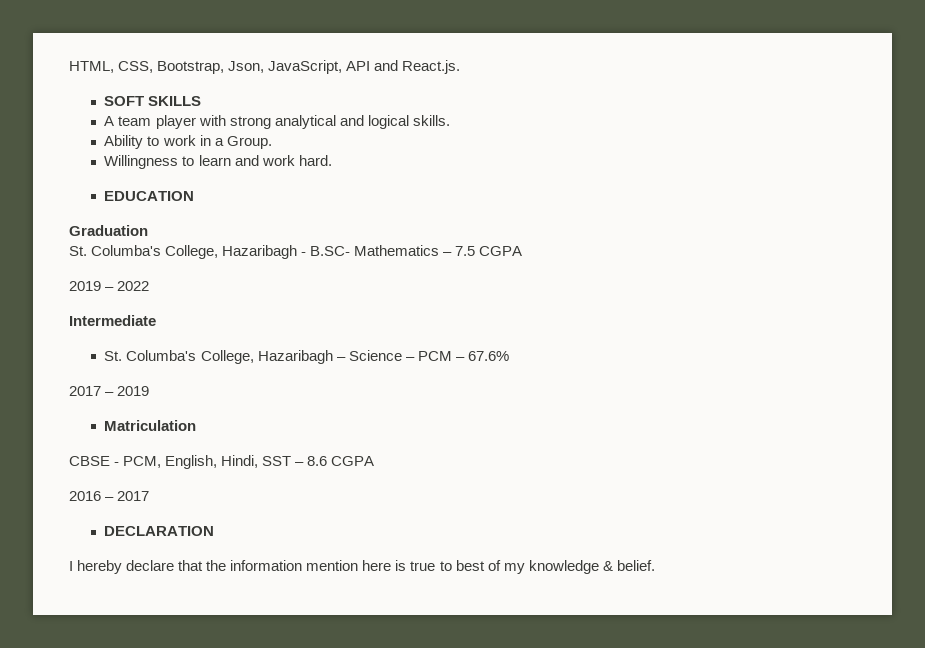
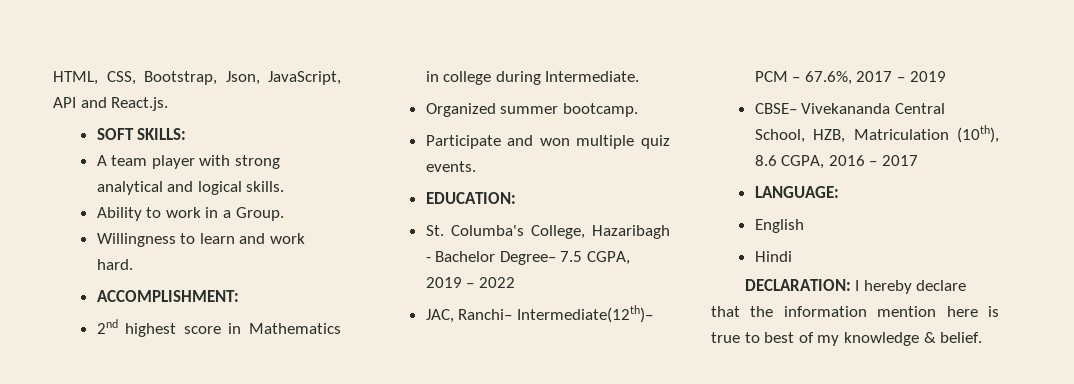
- SOFT SKILLS
+ SOFT SKILLS:
- EDUCATION
- Graduation
- St. Columba's College, Hazaribagh - B.SC- Mathematics – 7.5 CGPA
- 2019 – 2022
- Intermediate
- St. Columba's College, Hazaribagh – Science – PCM – 67.6%
- 2017 – 2019
+ ACCOMPLISHMENT:
+ 2nd highest score in Mathematics in college during Intermediate.
+ Organized summer bootcamp.
+ Participate and won multiple quiz events.
+ EDUCATION:
+ St. Columba's College, Hazaribagh - Bachelor Degree– 7.5 CGPA, 2019 – 2022
+ JAC, Ranchi– Intermediate(12th)– PCM – 67.6%, 2017 – 2019
- Matriculation
- CBSE - PCM, English, Hindi, SST – 8.6 CGPA
- 2016 – 2017
+ CBSE– Vivekananda Central School, HZB, Matriculation (10th), 8.6 CGPA, 2016 – 2017
- DECLARATION
- I hereby declare that the information mention here is true to best of my knowledge & belief.
+ LANGUAGE:
+ English
+ Hindi
+ DECLARATION: I hereby declare that the information mention here is true to best of my knowledge & belief.

